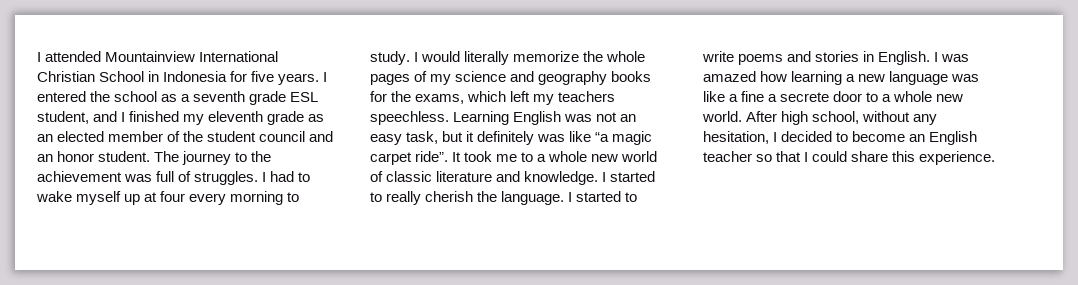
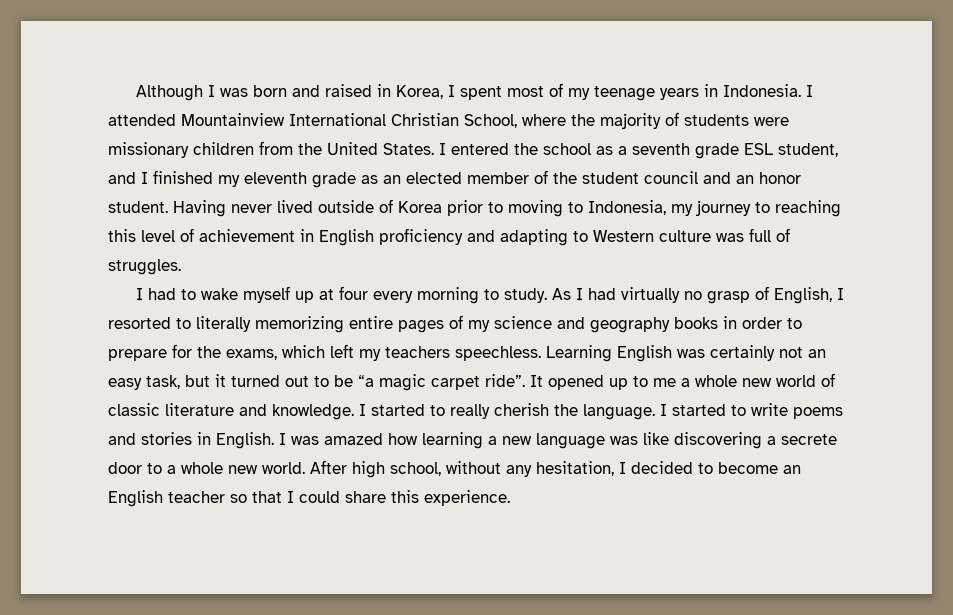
+ Although I was born and raised in Korea, I spent most of my teenage years in Indonesia.
- I attended Mountainview International Christian School in Indonesia for five years.
+ I attended Mountainview International Christian School, where the majority of students were missionary children from the United States.
- The journey to the achievement was full of struggles. I had to wake myself up at four every morning to study.
+ Having never lived outside of Korea prior to moving to Indonesia, my journey to reaching this level of achievement in English proficiency and adapting to Western culture was full of struggles.
+ I had to wake myself up at four every morning to study.
- I would literally memorize the whole pages of my science and geography books for the exams, which left my teachers speechless.
+ As I had virtually no grasp of English, I resorted to literally memorizing entire pages of my science and geography books in order to prepare for the exams, which left my teachers speechless.
- Learning English was not an easy task, but it definitely was like “a magic carpet ride”.
+ Learning English was certainly not an easy task, but it turned out to be “a magic carpet ride”.
- It took me to a whole new world of classic literature and knowledge.
+ It opened up to me a whole new world of classic literature and knowledge.
- I was amazed how learning a new language was like a fine a secrete door to a whole new world.
+ I was amazed how learning a new language was like discovering a secrete door to a whole new world.

